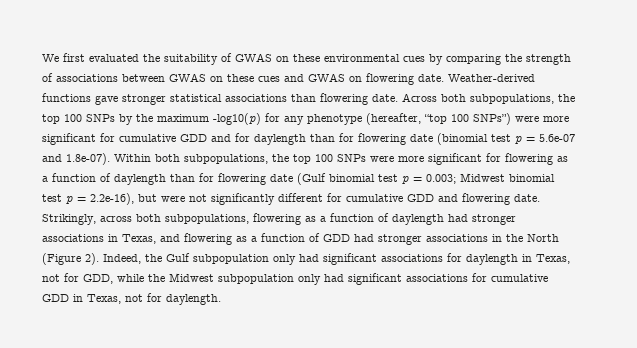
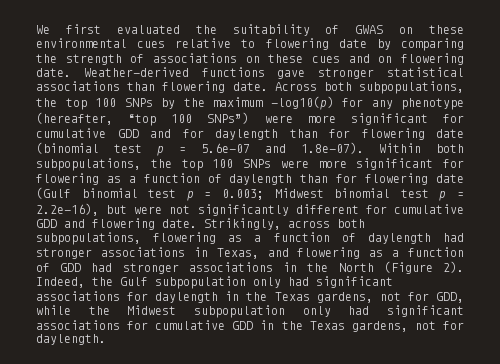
- We first evaluated the suitability of GWAS on these environmental cues by comparing the strength of associations between GWAS on these cues and GWAS on flowering date.
+ We first evaluated the suitability of GWAS on these environmental cues relative to flowering date by comparing the strength of associations on these cues and on flowering date.
- Indeed, the Gulf subpopulation only had significant associations for daylength in Texas, not for GDD, while the Midwest subpopulation only had significant associations for cumulative GDD in Texas, not for daylength.
+ Indeed, the Gulf subpopulation only had significant associations for daylength in the Texas gardens, not for GDD, while the Midwest subpopulation only had significant associations for cumulative GDD in the Texas gardens, not for daylength.

